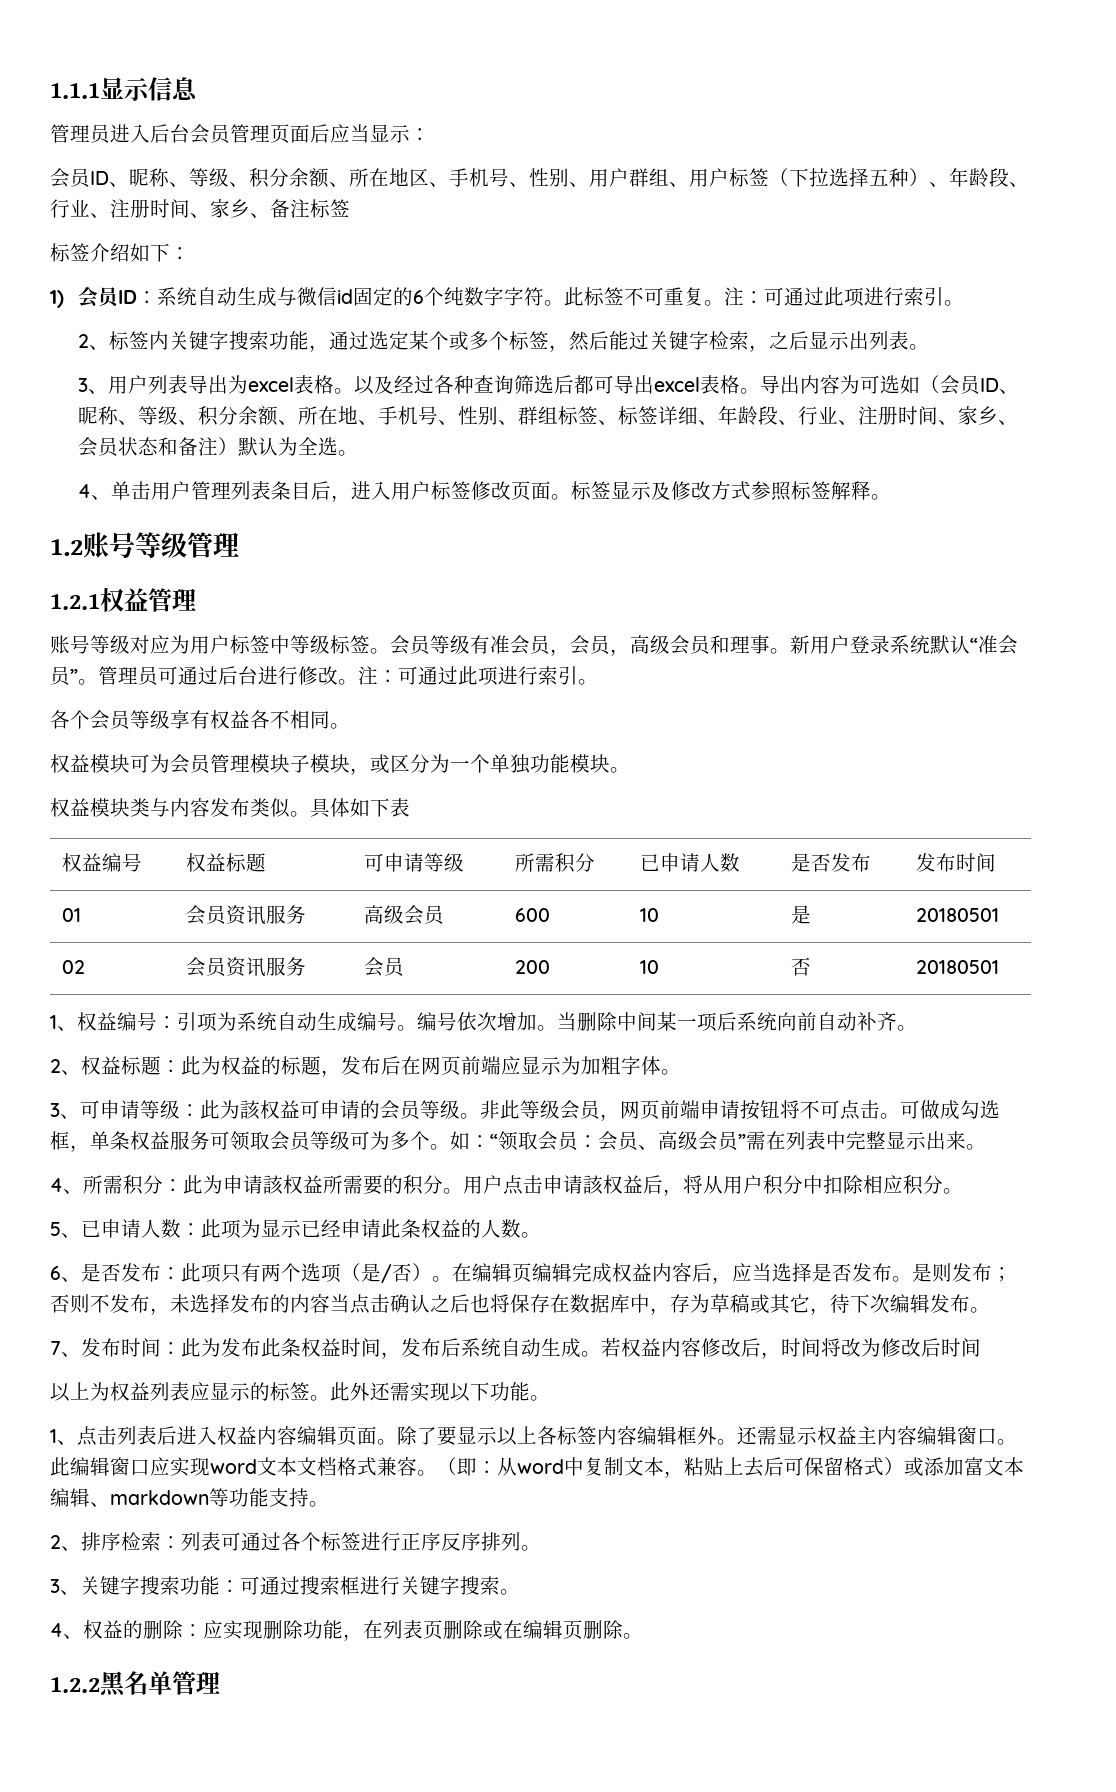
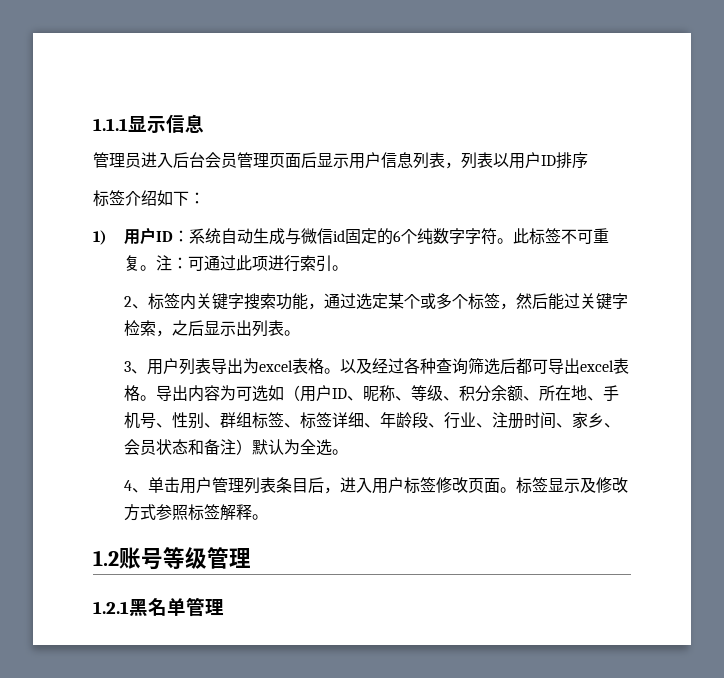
- 管理员进入后台会员管理页面后应当显示：
- 会员ID、昵称、等级、积分余额、所在地区、手机号、性别、用户群组、用户标签（下拉选择五种）、年龄段、行业、注册时间、家乡、备注标签
+ 管理员进入后台会员管理页面后显示用户信息列表，列表以用户ID排序
- 1)会员ID：系统自动生成与微信id固定的6个纯数字字符。
+ 1)用户ID：系统自动生成与微信id固定的6个纯数字字符。
- 导出内容为可选如（会员ID、昵称、等级、积分余额、所在地、手机号、性别、群组标签、标签详细、年龄段、行业、注册时间、家乡、会员状态和备注）默认为全选。
+ 导出内容为可选如（用户ID、昵称、等级、积分余额、所在地、手机号、性别、群组标签、标签详细、年龄段、行业、注册时间、家乡、会员状态和备注）默认为全选。
- 1.2.1权益管理
- 账号等级对应为用户标签中等级标签。会员等级有准会员，会员，高级会员和理事。新用户登录系统默认“准会员”。管理员可通过后台进行修改。注：可通过此项进行索引。
- 各个会员等级享有权益各不相同。
- 权益模块可为会员管理模块子模块，或区分为一个单独功能模块。
- 权益模块类与内容发布类似。具体如下表
- 权益编号 | 权益标题 | 可申请等级 | 所需积分 | 已申请人数 | 是否发布 | 发布时间
- 01 | 会员资讯服务 | 高级会员 | 600 | 10 | 是 | 20180501
- 02 | 会员资讯服务 | 会员 | 200 | 10 | 否 | 20180501
- 1、权益编号：引项为系统自动生成编号。编号依次增加。当删除中间某一项后系统向前自动补齐。
- 2、权益标题：此为权益的标题，发布后在网页前端应显示为加粗字体。
- 3、可申请等级：此为該权益可申请的会员等级。非此等级会员，网页前端申请按钮将不可点击。可做成勾选框，单条权益服务可领取会员等级可为多个。如：“领取会员：会员、高级会员”需在列表中完整显示出来。
- 4、所需积分：此为申请該权益所需要的积分。用户点击申请該权益后，将从用户积分中扣除相应积分。
- 5、已申请人数：此项为显示已经申请此条权益的人数。
- 6、是否发布：此项只有两个选项（是/否）。在编辑页编辑完成权益内容后，应当选择是否发布。是则发布；否则不发布，未选择发布的内容当点击确认之后也将保存在数据库中，存为草稿或其它，待下次编辑发布。
- 7、发布时间：此为发布此条权益时间，发布后系统自动生成。若权益内容修改后，时间将改为修改后时间
- 以上为权益列表应显示的标签。此外还需实现以下功能。
- 1、点击列表后进入权益内容编辑页面。除了要显示以上各标签内容编辑框外。还需显示权益主内容编辑窗口。此编辑窗口应实现word文本文档格式兼容。（即：从word中复制文本，粘贴上去后可保留格式）或添加富文本编辑、markdown等功能支持。
- 2、排序检索：列表可通过各个标签进行正序反序排列。
- 3、关键字搜索功能：可通过搜索框进行关键字搜索。
- 4、权益的删除：应实现删除功能，在列表页删除或在编辑页删除。
- 1.2.2黑名单管理
+ 1.2.1黑名单管理

